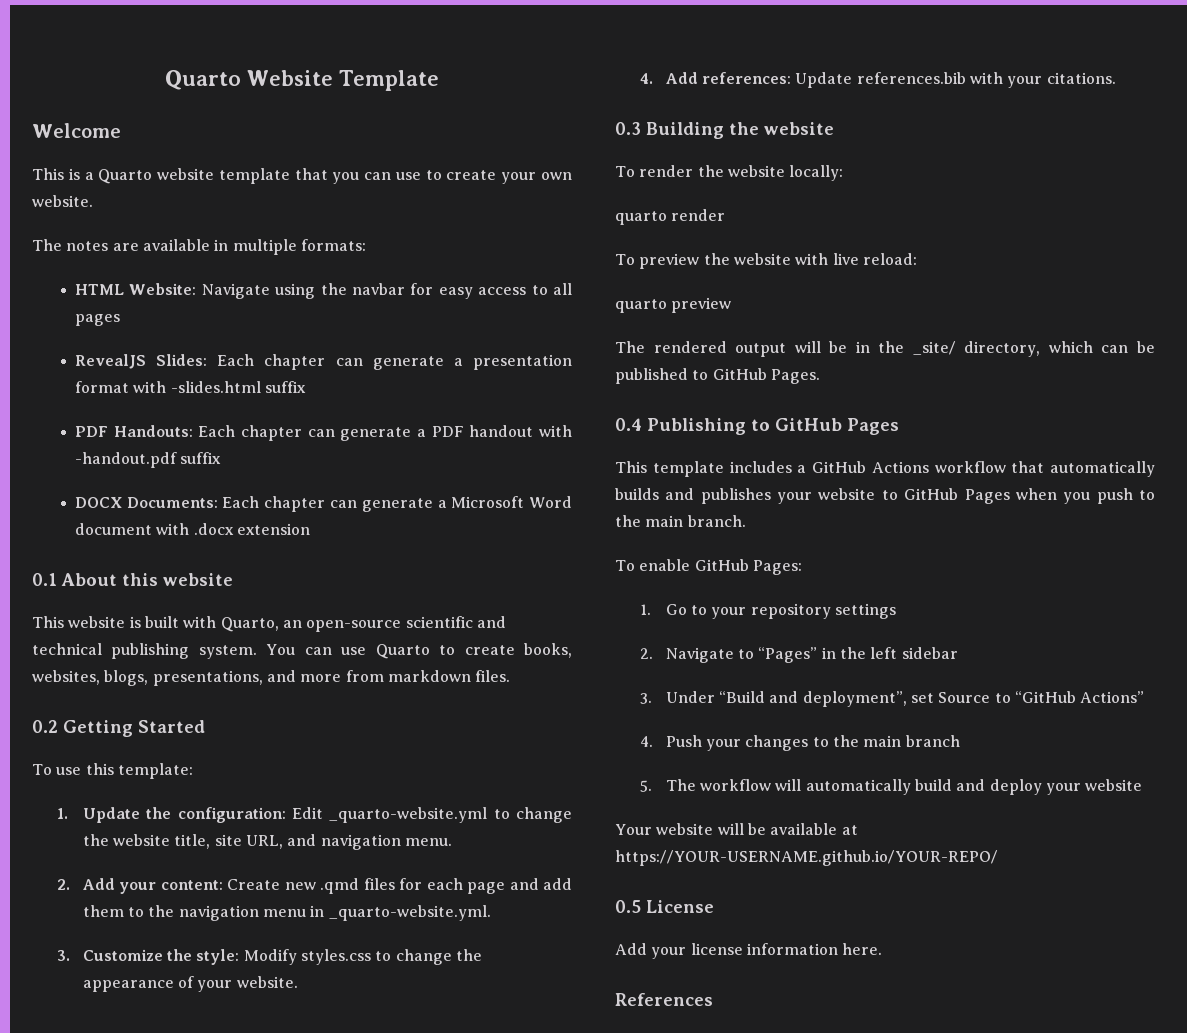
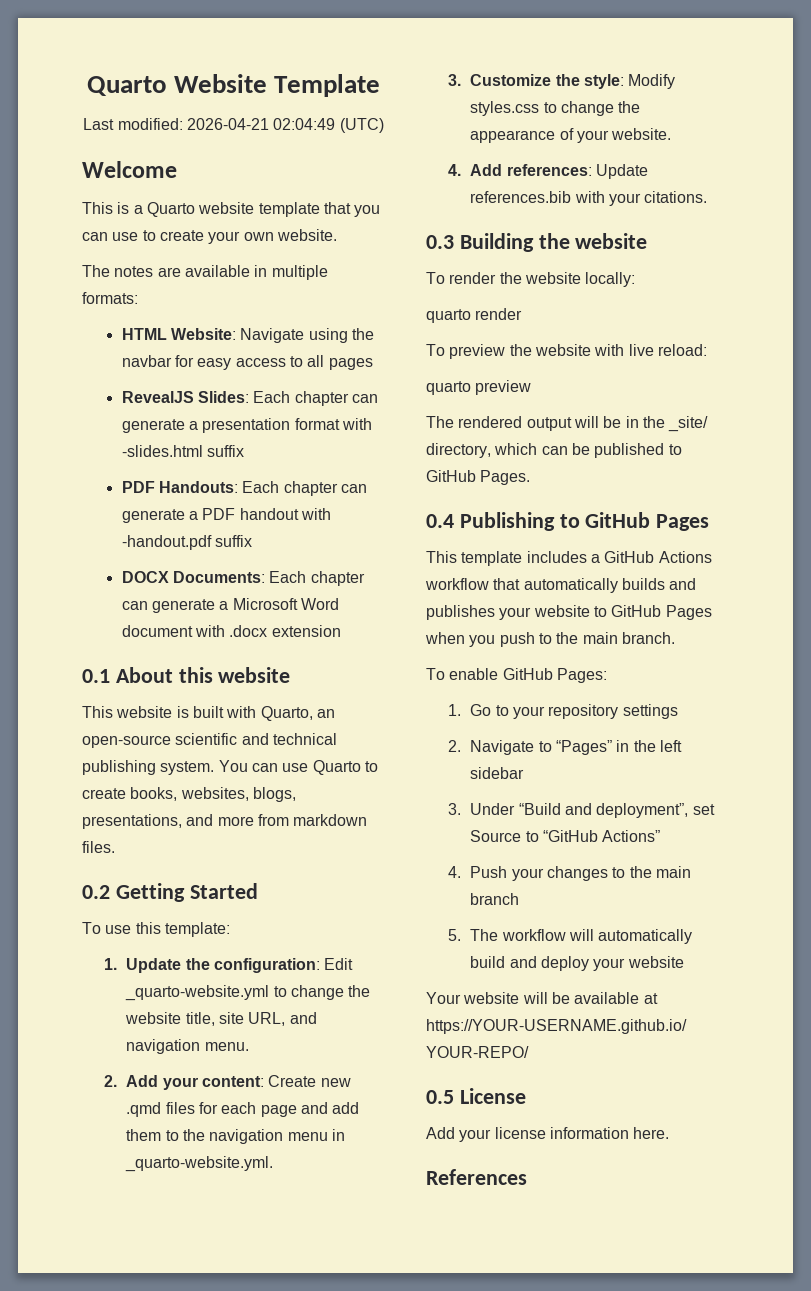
+ Last modified: 2026-04-21 02:04:49 (UTC)

